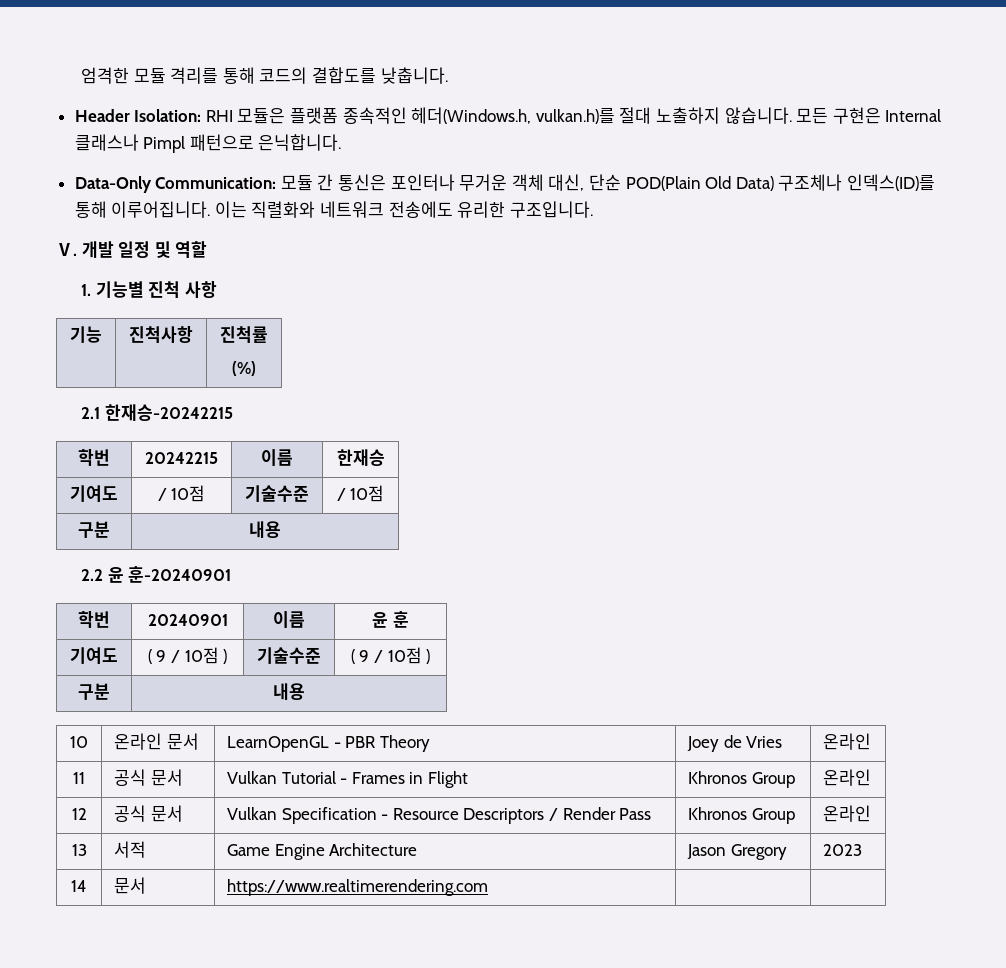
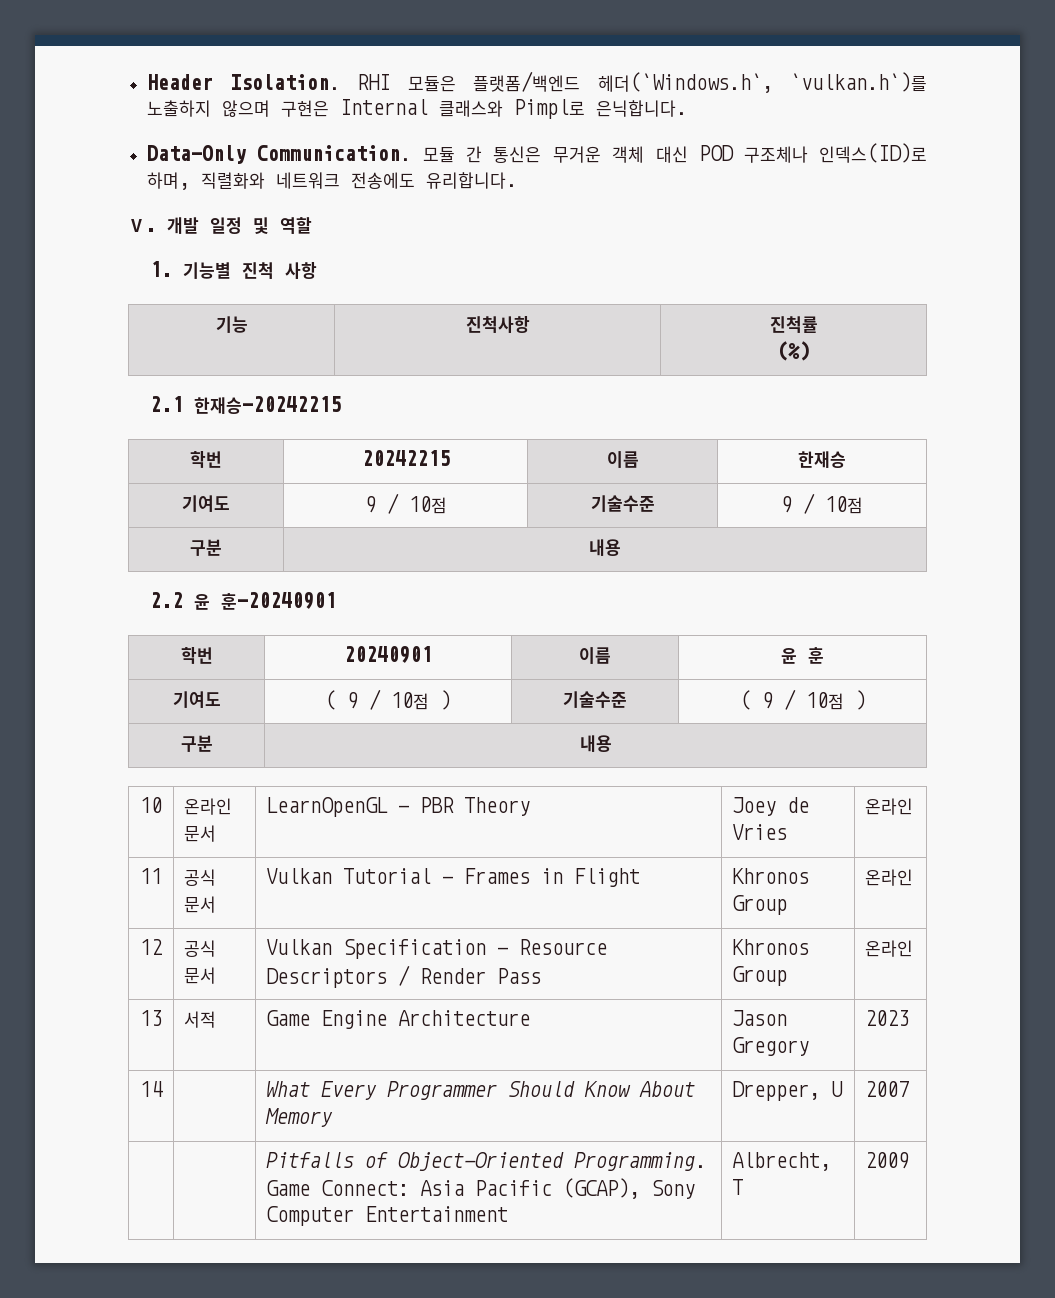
- 엄격한 모듈 격리를 통해 코드의 결합도를 낮춥니다.
- Header Isolation: RHI 모듈은 플랫폼 종속적인 헤더(Windows.h, vulkan.h)를 절대 노출하지 않습니다. 모든 구현은 Internal 클래스나 Pimpl 패턴으로 은닉합니다.
+ Header Isolation. RHI 모듈은 플랫폼/백엔드 헤더(`Windows.h`, `vulkan.h`)를 노출하지 않으며 구현은 Internal 클래스와 Pimpl로 은닉합니다.
- Data-Only Communication: 모듈 간 통신은 포인터나 무거운 객체 대신, 단순 POD(Plain Old Data) 구조체나 인덱스(ID)를 통해 이루어집니다. 이는 직렬화와 네트워크 전송에도 유리한 구조입니다.
+ Data-Only Communication. 모듈 간 통신은 무거운 객체 대신 POD 구조체나 인덱스(ID)로 하며, 직렬화와 네트워크 전송에도 유리합니다.
- 기여도 | / 10점 | 기술수준 | / 10점
+ 기여도 | 9 / 10점 | 기술수준 | 9 / 10점
- 14 | 문서 | https://www.realtimerendering.com | |
+ 14 | | What Every Programmer Should Know About Memory | Drepper, U | 2007
+ | | Pitfalls of Object-Oriented Programming. Game Connect: Asia Pacific (GCAP), Sony Computer Entertainment | Albrecht, T | 2009

